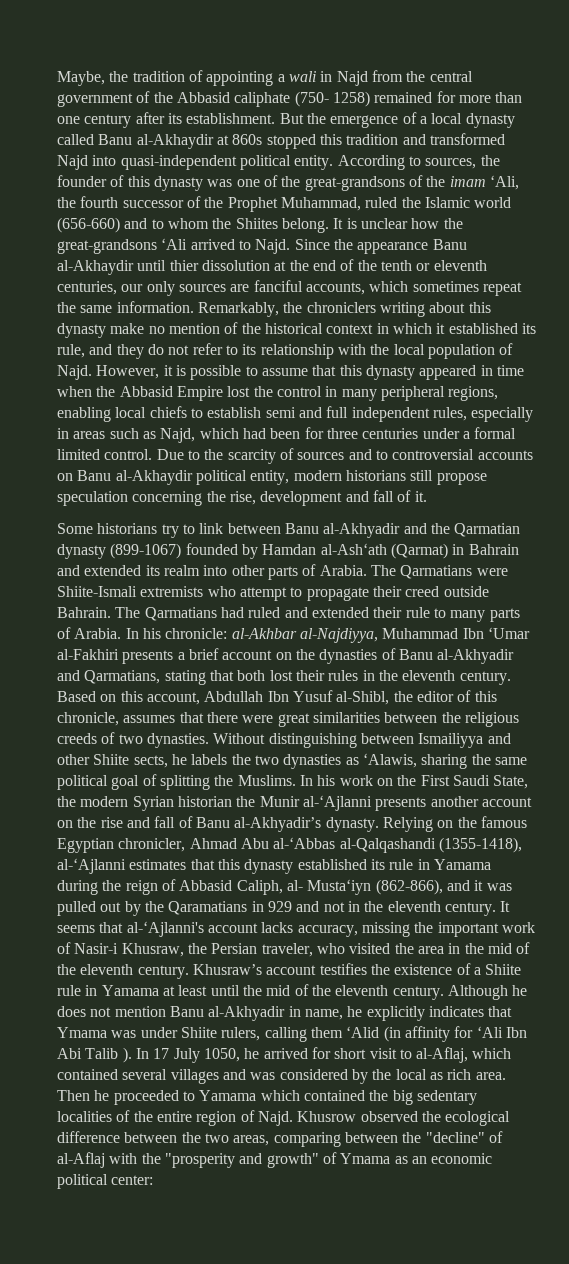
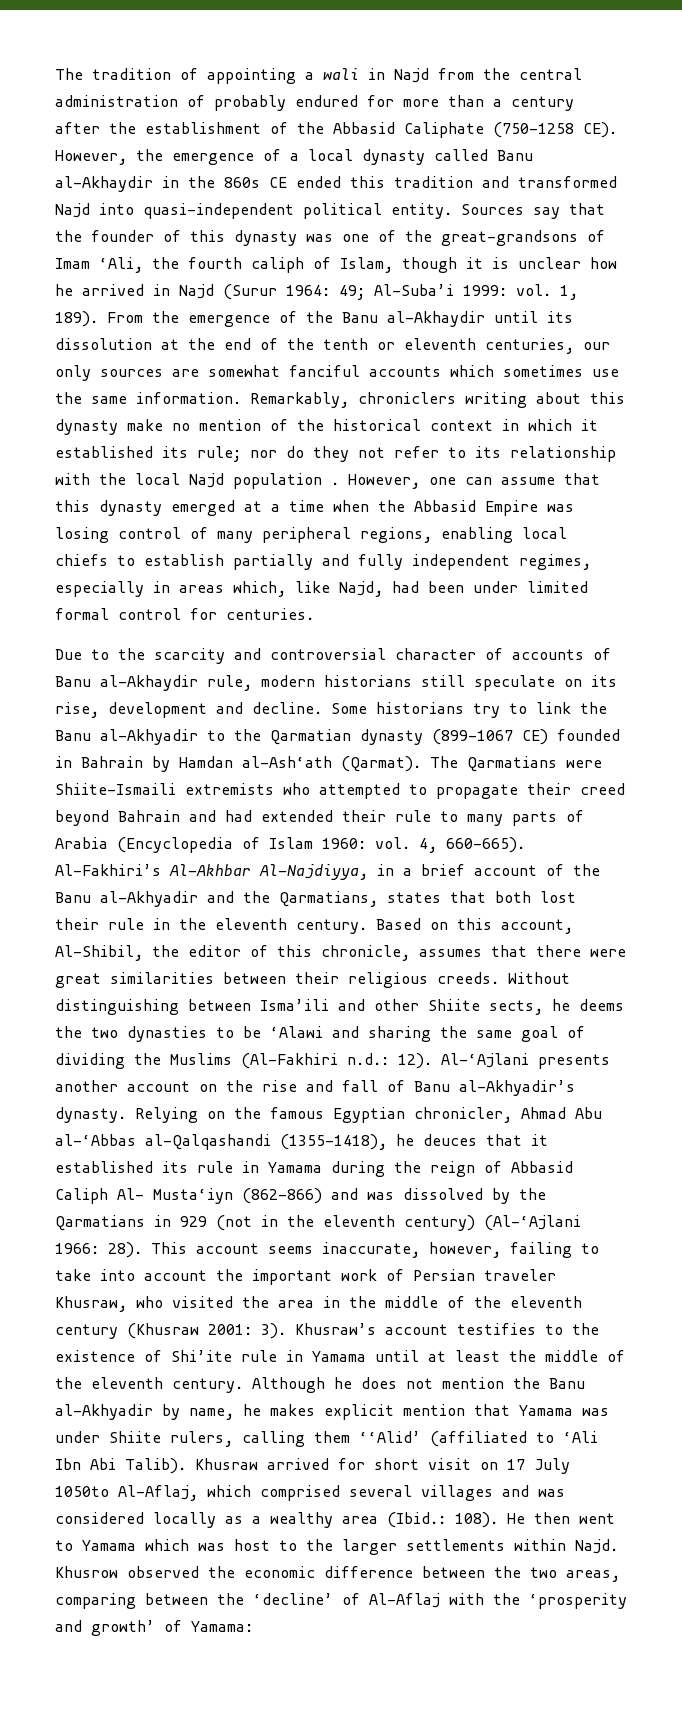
- Maybe, the tradition of appointing a wali in Najd from the central government of the Abbasid caliphate (750- 1258) remained for more than one century after its establishment. But the emergence of a local dynasty called Banu al-Akhaydir at 860s stopped this tradition and transformed Najd into quasi-independent political entity.
+ The tradition of appointing a wali in Najd from the central administration of probably endured for more than a century after the establishment of the Abbasid Caliphate (750-1258 CE). However, the emergence of a local dynasty called Banu al-Akhaydir in the 860s CE ended this tradition and transformed Najd into quasi-independent political entity.
- According to sources, the founder of this dynasty was one of the great-grandsons of the imam ‘Ali, the fourth successor of the Prophet Muhammad, ruled the Islamic world (656-660) and to whom the Shiites belong. It is unclear how the great-grandsons ‘Ali arrived to Najd. Since the appearance Banu al-Akhaydir until thier dissolution at the end of the tenth or eleventh centuries, our only sources are fanciful accounts, which sometimes repeat the same information.
+ Sources say that the founder of this dynasty was one of the great-grandsons of Imam ‘Ali, the fourth caliph of Islam, though it is unclear how he arrived in Najd (Surur 1964: 49; Al-Suba’i 1999: vol. 1, 189). From the emergence of the Banu al-Akhaydir until its dissolution at the end of the tenth or eleventh centuries, our only sources are somewhat fanciful accounts which sometimes use the same information.
- Remarkably, the chroniclers writing about this dynasty make no mention of the historical context in which it established its rule, and they do not refer to its relationship with the local population of Najd. However, it is possible to assume that this dynasty appeared in time when the Abbasid Empire lost the control in many peripheral regions, enabling local chiefs to establish semi and full independent rules, especially in areas such as Najd, which had been for three centuries under a formal limited control. Due to the scarcity of sources and to controversial accounts on Banu al-Akhaydir political entity, modern historians still propose speculation concerning the rise, development and fall of it.
- Some historians try to link between Banu al-Akhyadir and the Qarmatian dynasty (899-1067) founded by Hamdan al-Ash‘ath (Qarmat) in Bahrain and extended its realm into other parts of Arabia.
+ Remarkably, chroniclers writing about this dynasty make no mention of the historical context in which it established its rule; nor do they not refer to its relationship with the local Najd population . However, one can assume that this dynasty emerged at a time when the Abbasid Empire was losing control of many peripheral regions, enabling local chiefs to establish partially and fully independent regimes, especially in areas which, like Najd, had been under limited formal control for centuries.
+ Due to the scarcity and controversial character of accounts of Banu al-Akhaydir rule, modern historians still speculate on its rise, development and decline. Some historians try to link the Banu al-Akhyadir to the Qarmatian dynasty (899-1067 CE) founded in Bahrain by Hamdan al-Ash‘ath (Qarmat).
- The Qarmatians were Shiite-Ismali extremists who attempt to propagate their creed outside Bahrain. The Qarmatians had ruled and extended their rule to many parts of Arabia. In his chronicle: al-Akhbar al-Najdiyya, Muhammad Ibn ‘Umar al-Fakhiri presents a brief account on the dynasties of Banu al-Akhyadir and Qarmatians, stating that both lost their rules in the eleventh century.
+ The Qarmatians were Shiite-Ismaili extremists who attempted to propagate their creed beyond Bahrain and had extended their rule to many parts of Arabia (Encyclopedia of Islam 1960: vol. 4, 660-665). Al-Fakhiri’s Al-Akhbar Al-Najdiyya, in a brief account of the Banu al-Akhyadir and the Qarmatians, states that both lost their rule in the eleventh century.
- Based on this account, Abdullah Ibn Yusuf al-Shibl, the editor of this chronicle, assumes that there were great similarities between the religious creeds of two dynasties.
+ Based on this account, Al-Shibil, the editor of this chronicle, assumes that there were great similarities between their religious creeds.
- Without distinguishing between Ismailiyya and other Shiite sects, he labels the two dynasties as ‘Alawis, sharing the same political goal of splitting the Muslims. In his work on the First Saudi State, the modern Syrian historian the Munir al-‘Ajlanni presents another account on the rise and fall of Banu al-Akhyadir’s dynasty.
+ Without distinguishing between Isma’ili and other Shiite sects, he deems the two dynasties to be ‘Alawi and sharing the same goal of dividing the Muslims (Al-Fakhiri n.d.: 12). Al-‘Ajlani presents another account on the rise and fall of Banu al-Akhyadir’s dynasty.
- Relying on the famous Egyptian chronicler, Ahmad Abu al-‘Abbas al-Qalqashandi (1355-1418), al-‘Ajlanni estimates that this dynasty established its rule in Yamama during the reign of Abbasid Caliph, al- Musta‘iyn (862-866), and it was pulled out by the Qaramatians in 929 and not in the eleventh century. It seems that al-‘Ajlanni's account lacks accuracy, missing the important work of Nasir-i Khusraw, the Persian traveler, who visited the area in the mid of the eleventh century.
+ Relying on the famous Egyptian chronicler, Ahmad Abu al-‘Abbas al-Qalqashandi (1355-1418), he deuces that it established its rule in Yamama during the reign of Abbasid Caliph Al- Musta‘iyn (862-866) and was dissolved by the Qarmatians in 929 (not in the eleventh century) (Al-‘Ajlani 1966: 28). This account seems inaccurate, however, failing to take into account the important work of Persian traveler Khusraw, who visited the area in the middle of the eleventh century (Khusraw 2001: 3).
- Khusraw’s account testifies the existence of a Shiite rule in Yamama at least until the mid of the eleventh century.
+ Khusraw’s account testifies to the existence of Shi’ite rule in Yamama until at least the middle of the eleventh century.
- Although he does not mention Banu al-Akhyadir in name, he explicitly indicates that Ymama was under Shiite rulers, calling them ‘Alid (in affinity for ‘Ali Ibn Abi Talib ). In 17 July 1050, he arrived for short visit to al-Aflaj, which contained several villages and was considered by the local as rich area. Then he proceeded to Yamama which contained the big sedentary localities of the entire region of Najd.
+ Although he does not mention the Banu al-Akhyadir by name, he makes explicit mention that Yamama was under Shiite rulers, calling them ‘‘Alid’ (affiliated to ‘Ali Ibn Abi Talib). Khusraw arrived for short visit on 17 July 1050to Al-Aflaj, which comprised several villages and was considered locally as a wealthy area (Ibid.: 108). He then went to Yamama which was host to the larger settlements within Najd.
- Khusrow observed the ecological difference between the two areas, comparing between the "decline" of al-Aflaj with the "prosperity and growth" of Ymama as an economic political center:
+ Khusrow observed the economic difference between the two areas, comparing between the ‘decline’ of Al-Aflaj with the ‘prosperity and growth’ of Yamama:

